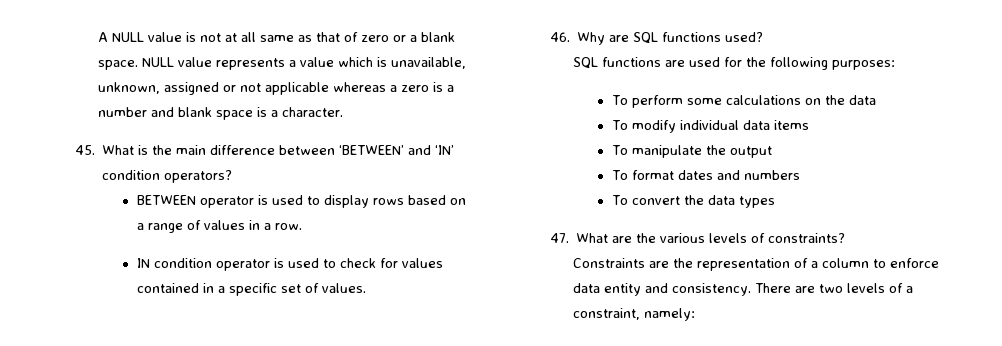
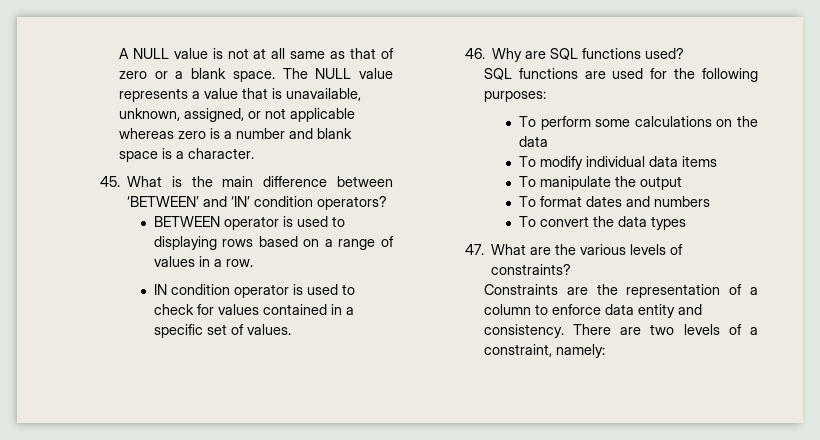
- NULL value represents a value which is unavailable, unknown, assigned or not applicable whereas a zero is a number and blank space is a character.
+ The NULL value represents a value that is unavailable, unknown, assigned, or not applicable whereas zero is a number and blank space is a character.
- BETWEEN operator is used to display rows based on a range of values in a row.
+ BETWEEN operator is used to displaying rows based on a range of values in a row.

